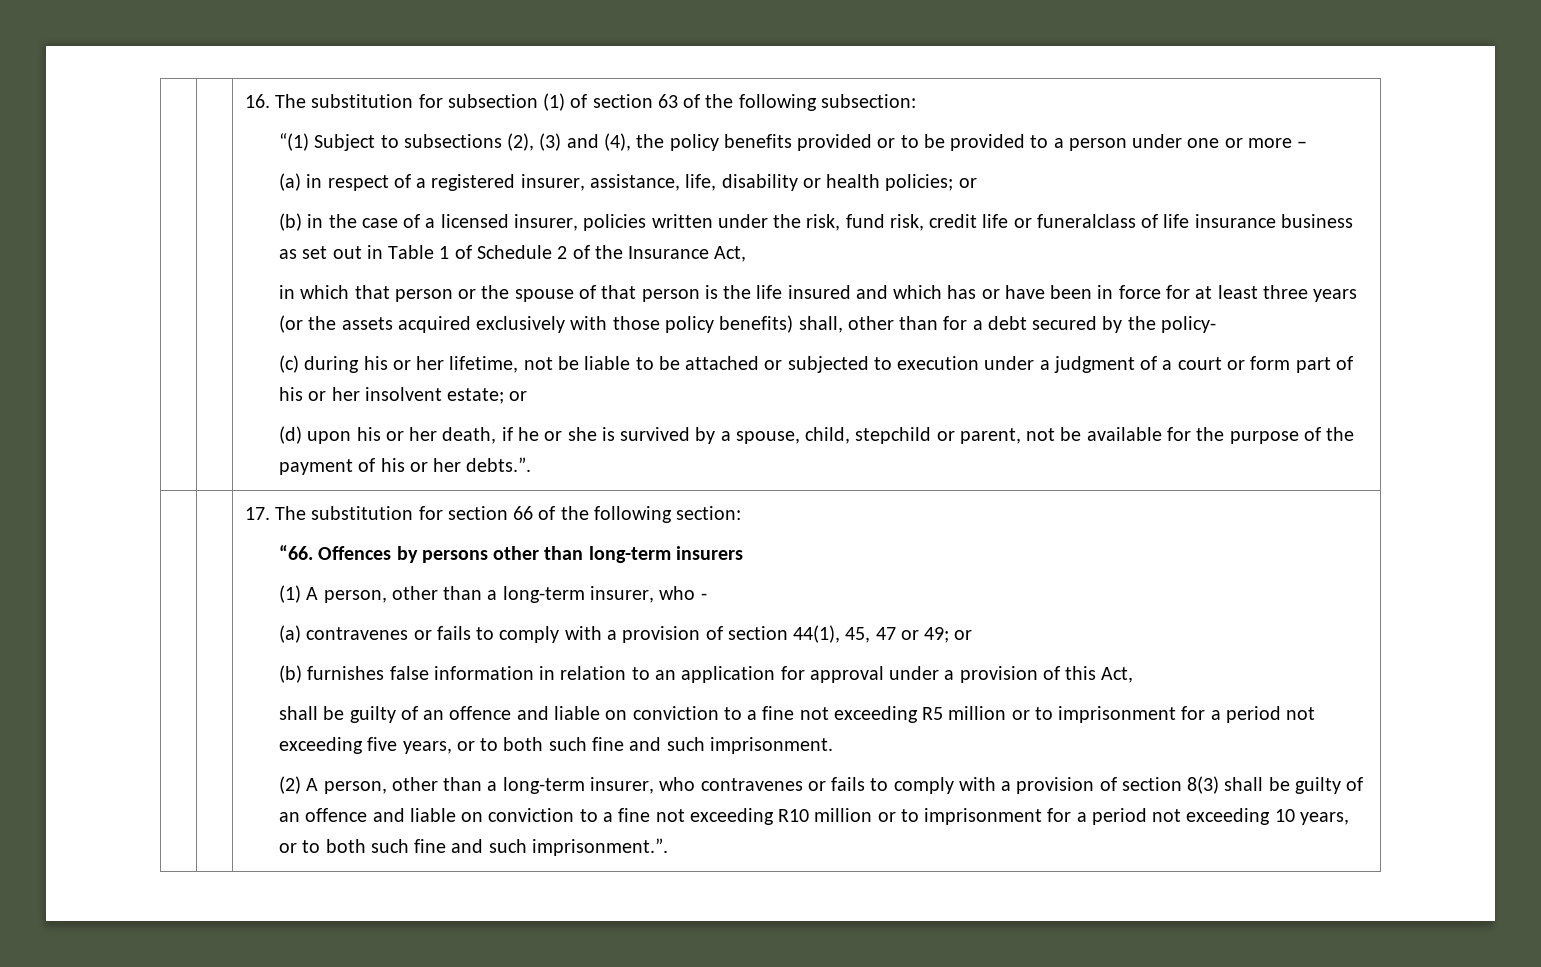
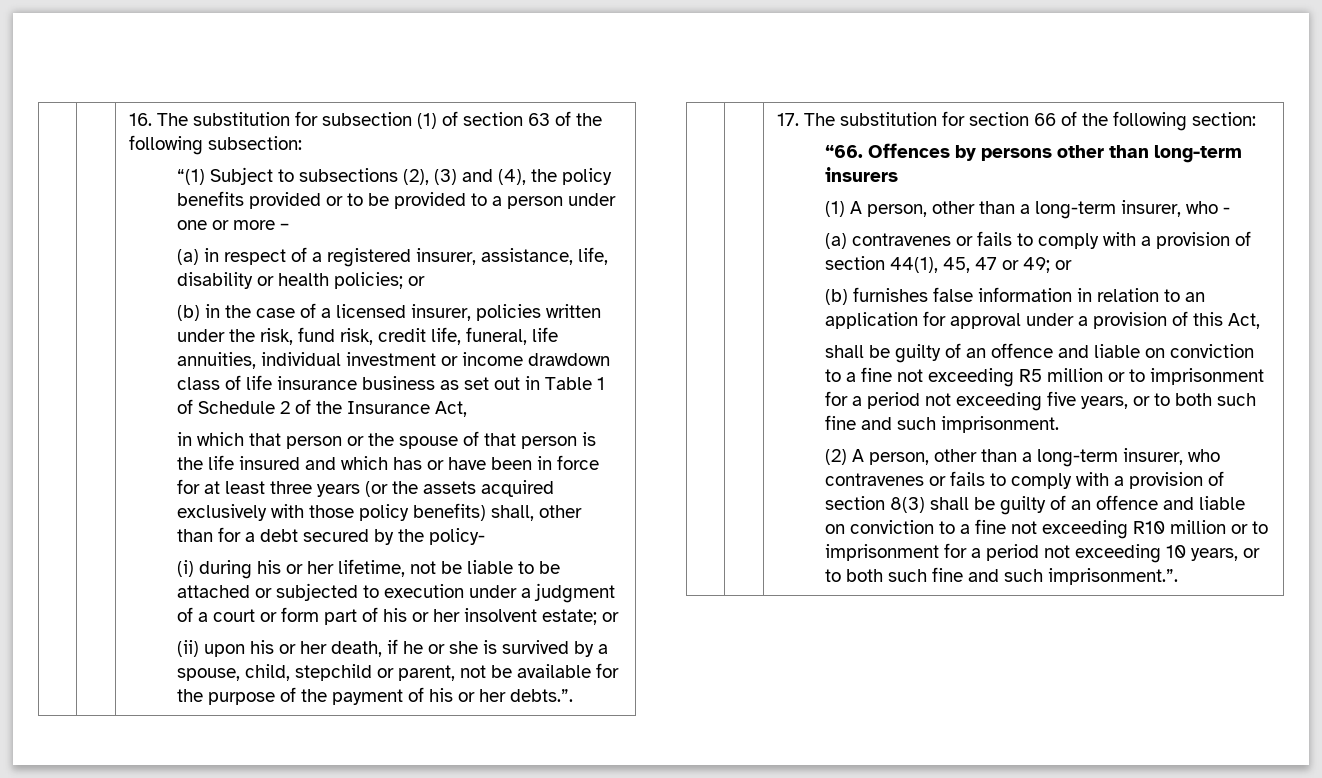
- (b) in the case of a licensed insurer, policies written under the risk, fund risk, credit life or funeralclass of life insurance business as set out in Table 1 of Schedule 2 of the Insurance Act,
+ (b) in the case of a licensed insurer, policies written under the risk, fund risk, credit life, funeral, life annuities, individual investment or income drawdown class of life insurance business as set out in Table 1 of Schedule 2 of the Insurance Act,
- (c) during his or her lifetime, not be liable to be attached or subjected to execution under a judgment of a court or form part of his or her insolvent estate; or
+ (i) during his or her lifetime, not be liable to be attached or subjected to execution under a judgment of a court or form part of his or her insolvent estate; or
- (d) upon his or her death, if he or she is survived by a spouse, child, stepchild or parent, not be available for the purpose of the payment of his or her debts.”.
+ (ii) upon his or her death, if he or she is survived by a spouse, child, stepchild or parent, not be available for the purpose of the payment of his or her debts.”.

